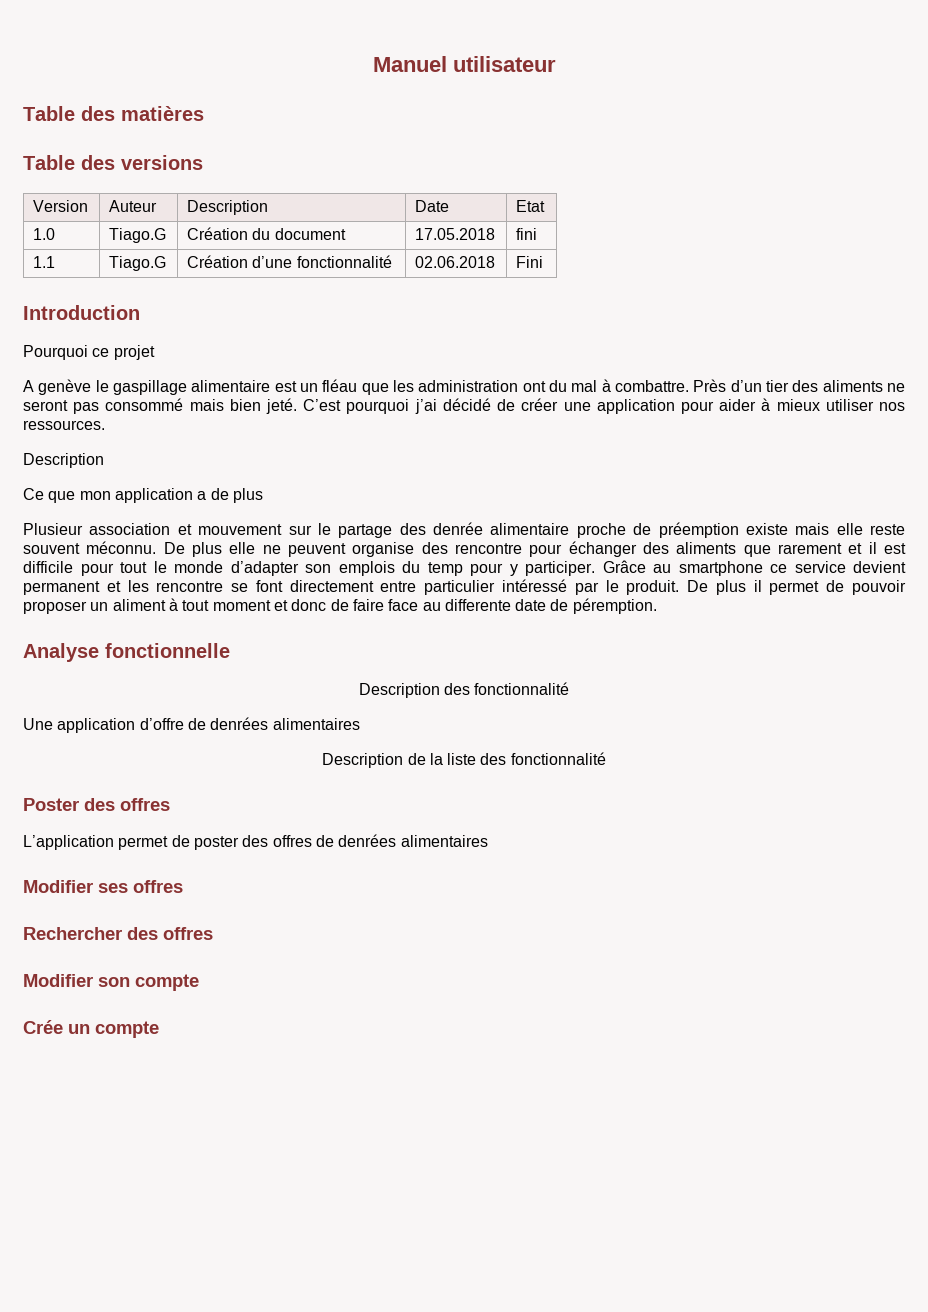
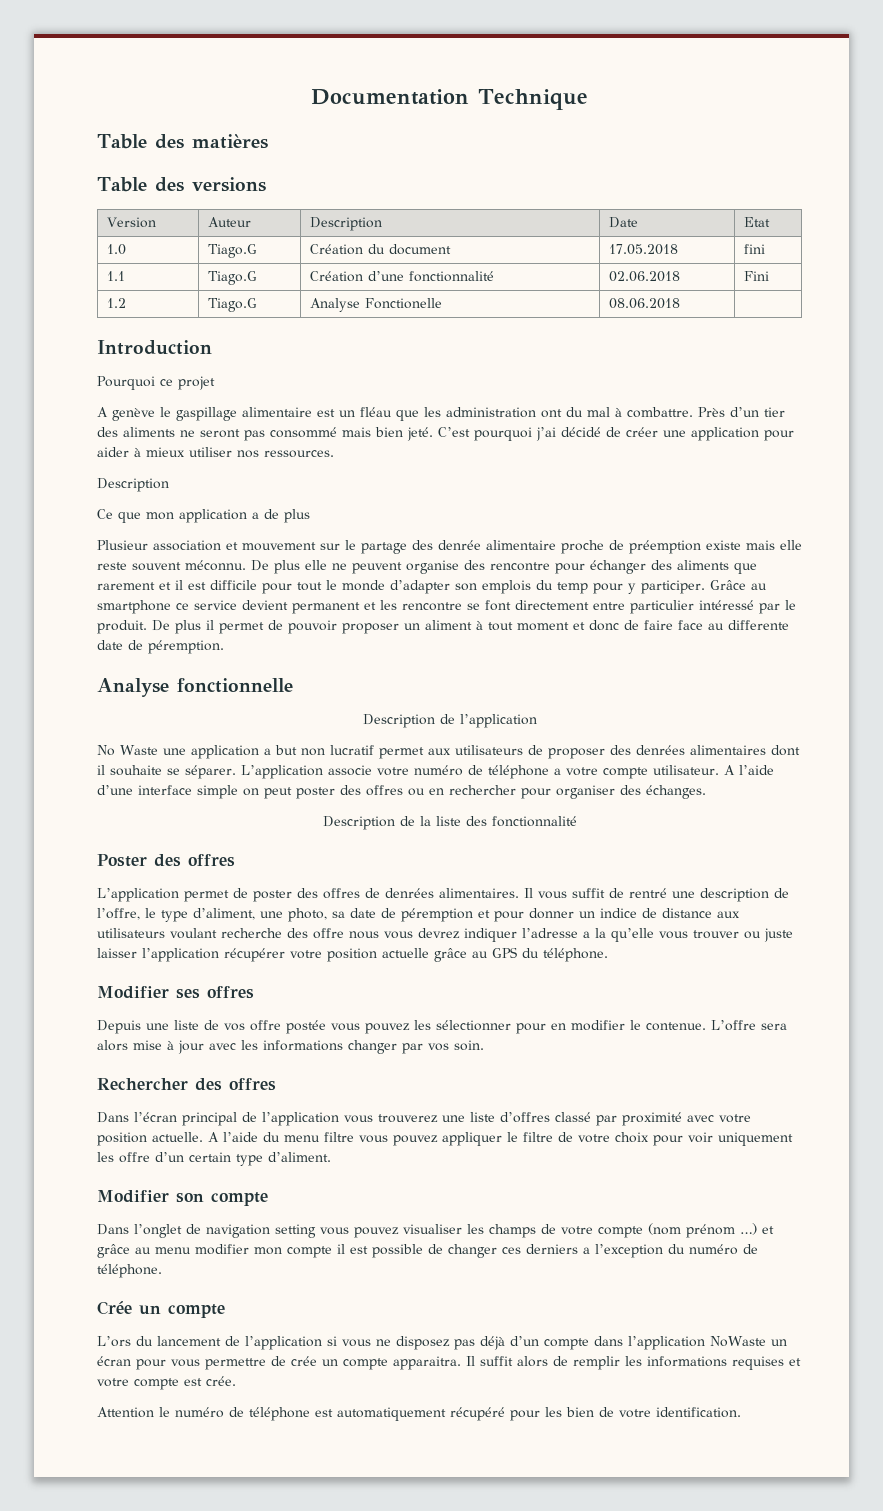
- Manuel utilisateur
+ Documentation Technique
+ 1.2 | Tiago.G | Analyse Fonctionelle | 08.06.2018 |
- Description des fonctionnalité
- Une application d’offre de denrées alimentaires
+ Description de l’application
+ No Waste une application a but non lucratif permet aux utilisateurs de proposer des denrées alimentaires dont il souhaite se séparer. L’application associe votre numéro de téléphone a votre compte utilisateur. A l’aide d’une interface simple on peut poster des offres ou en rechercher pour organiser des échanges.
- L’application permet de poster des offres de denrées alimentaires
+ L’application permet de poster des offres de denrées alimentaires. Il vous suffit de rentré une description de l’offre, le type d’aliment, une photo, sa date de péremption et pour donner un indice de distance aux utilisateurs voulant recherche des offre nous vous devrez indiquer l’adresse a la qu’elle vous trouver ou juste laisser l’application récupérer votre position actuelle grâce au GPS du téléphone.
  Modifier ses offres
+ Depuis une liste de vos offre postée vous pouvez les sélectionner pour en modifier le contenue. L’offre sera alors mise à jour avec les informations changer par vos soin.
  Rechercher des offres
+ Dans l’écran principal de l’application vous trouverez une liste d’offres classé par proximité avec votre position actuelle. A l’aide du menu filtre vous pouvez appliquer le filtre de votre choix pour voir uniquement les offre d’un certain type d’aliment.
  Modifier son compte
+ Dans l’onglet de navigation setting vous pouvez visualiser les champs de votre compte (nom prénom …) et grâce au menu modifier mon compte il est possible de changer ces derniers a l’exception du numéro de téléphone.
  Crée un compte
+ L’ors du lancement de l’application si vous ne disposez pas déjà d’un compte dans l’application NoWaste un écran pour vous permettre de crée un compte apparaitra. Il suffit alors de remplir les informations requises et votre compte est crée.
+ Attention le numéro de téléphone est automatiquement récupéré pour les bien de votre identification.

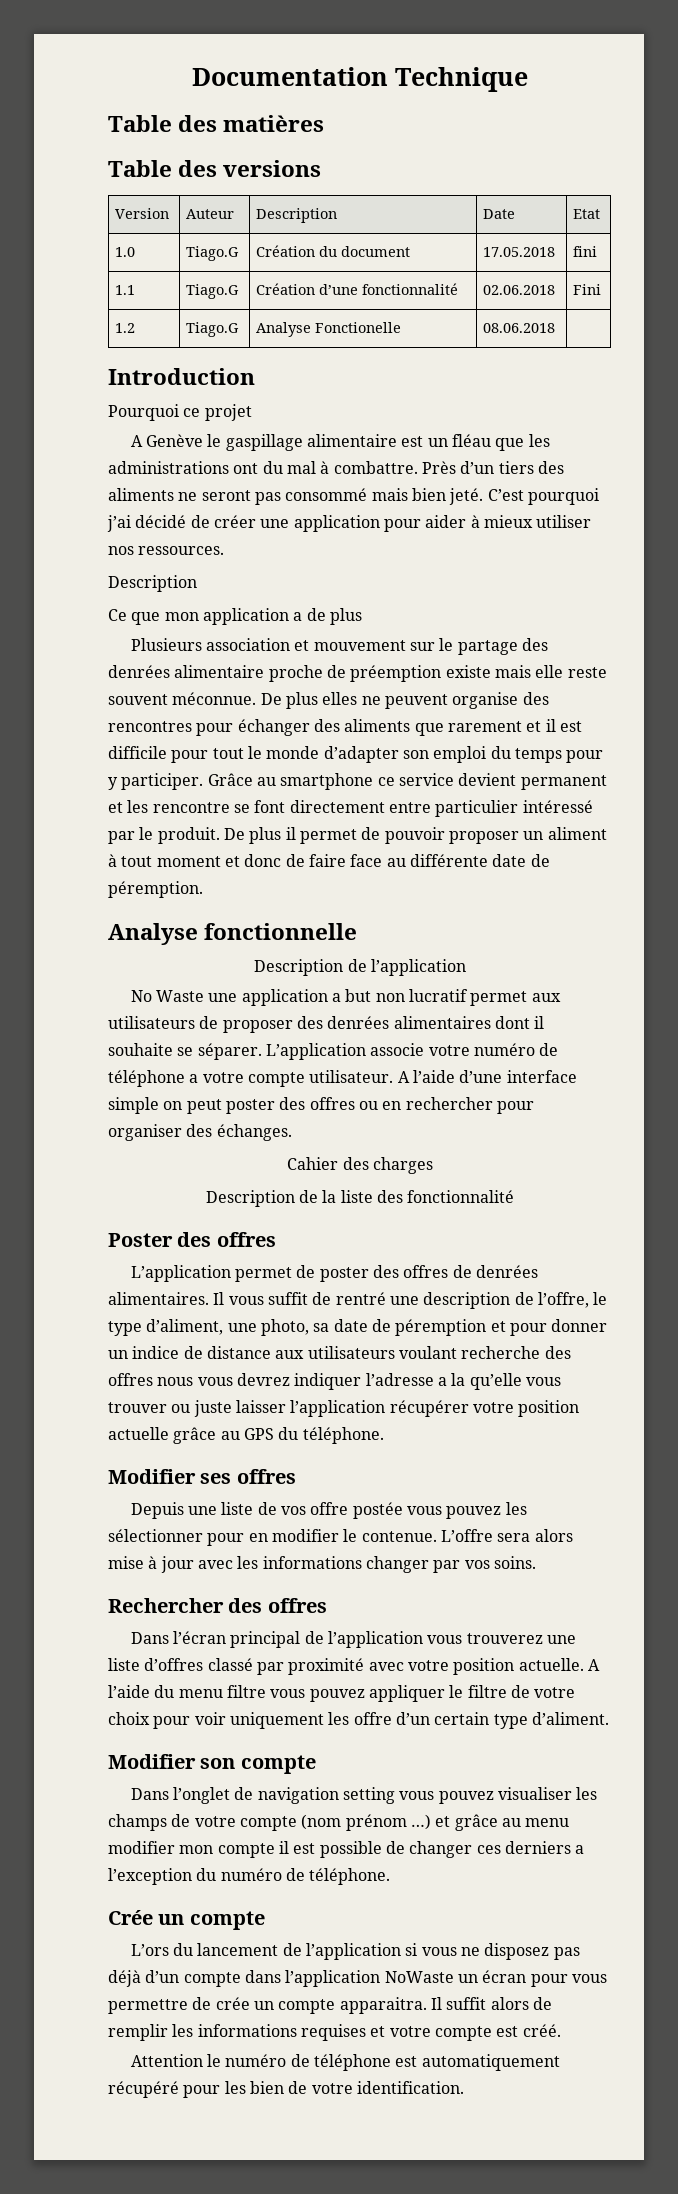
- A genève le gaspillage alimentaire est un fléau que les administration ont du mal à combattre.
+ A Genève le gaspillage alimentaire est un fléau que les administrations ont du mal à combattre.
- Près d’un tier des aliments ne seront pas consommé mais bien jeté.
+ Près d’un tiers des aliments ne seront pas consommé mais bien jeté.
- Plusieur association et mouvement sur le partage des denrée alimentaire proche de préemption existe mais elle reste souvent méconnu. De plus elle ne peuvent organise des rencontre pour échanger des aliments que rarement et il est difficile pour tout le monde d’adapter son emplois du temp pour y participer.
+ Plusieurs association et mouvement sur le partage des denrées alimentaire proche de préemption existe mais elle reste souvent méconnue. De plus elles ne peuvent organise des rencontres pour échanger des aliments que rarement et il est difficile pour tout le monde d’adapter son emploi du temps pour y participer.
- De plus il permet de pouvoir proposer un aliment à tout moment et donc de faire face au differente date de péremption.
+ De plus il permet de pouvoir proposer un aliment à tout moment et donc de faire face au différente date de péremption.
+ Cahier des charges
- Il vous suffit de rentré une description de l’offre, le type d’aliment, une photo, sa date de péremption et pour donner un indice de distance aux utilisateurs voulant recherche des offre nous vous devrez indiquer l’adresse a la qu’elle vous trouver ou juste laisser l’application récupérer votre position actuelle grâce au GPS du téléphone.
+ Il vous suffit de rentré une description de l’offre, le type d’aliment, une photo, sa date de péremption et pour donner un indice de distance aux utilisateurs voulant recherche des offres nous vous devrez indiquer l’adresse a la qu’elle vous trouver ou juste laisser l’application récupérer votre position actuelle grâce au GPS du téléphone.
- L’offre sera alors mise à jour avec les informations changer par vos soin.
+ L’offre sera alors mise à jour avec les informations changer par vos soins.
- Il suffit alors de remplir les informations requises et votre compte est crée.
+ Il suffit alors de remplir les informations requises et votre compte est créé.

